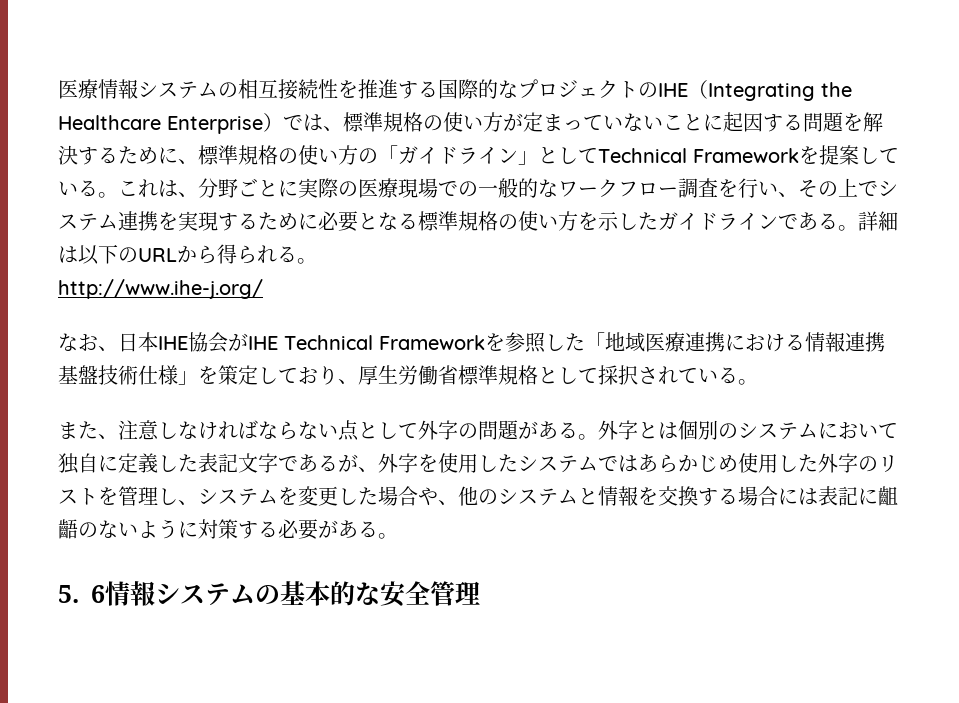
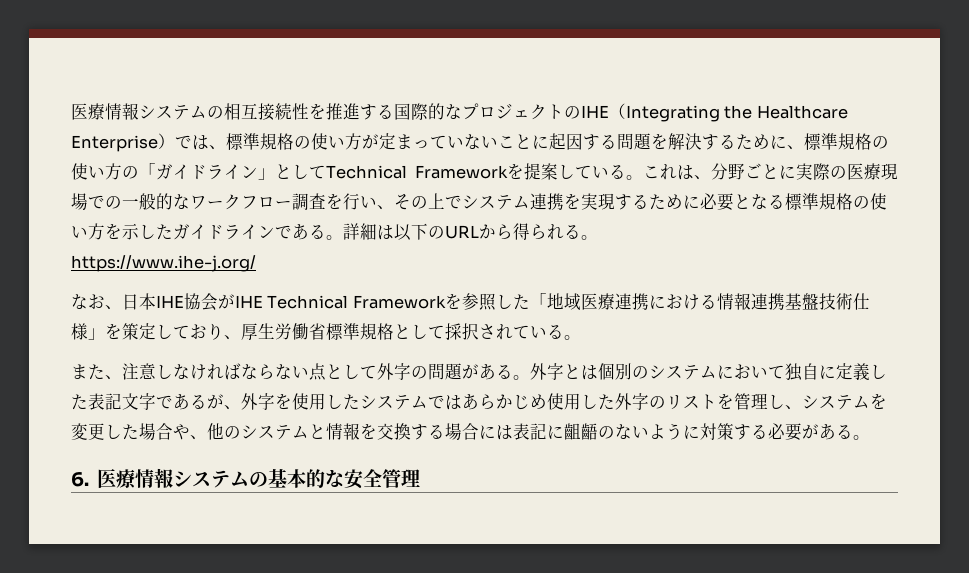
- http://www.ihe-j.org/
+ https://www.ihe-j.org/
- 5. 6情報システムの基本的な安全管理
+ 6.医療情報システムの基本的な安全管理

